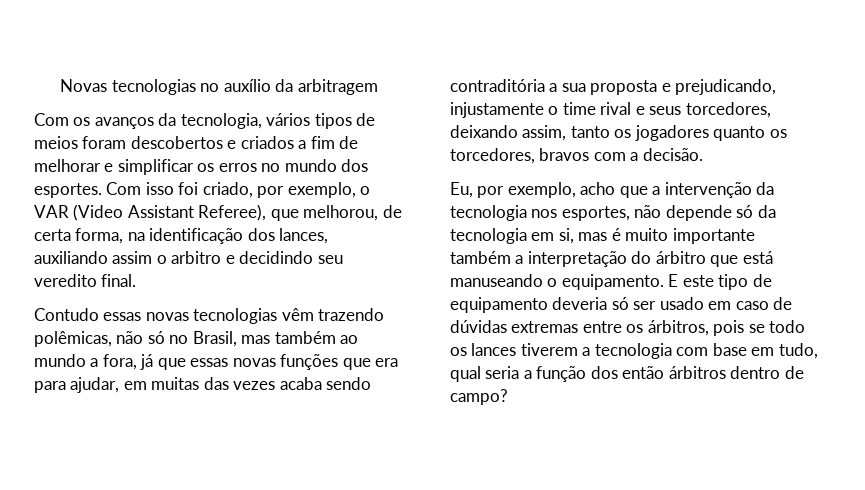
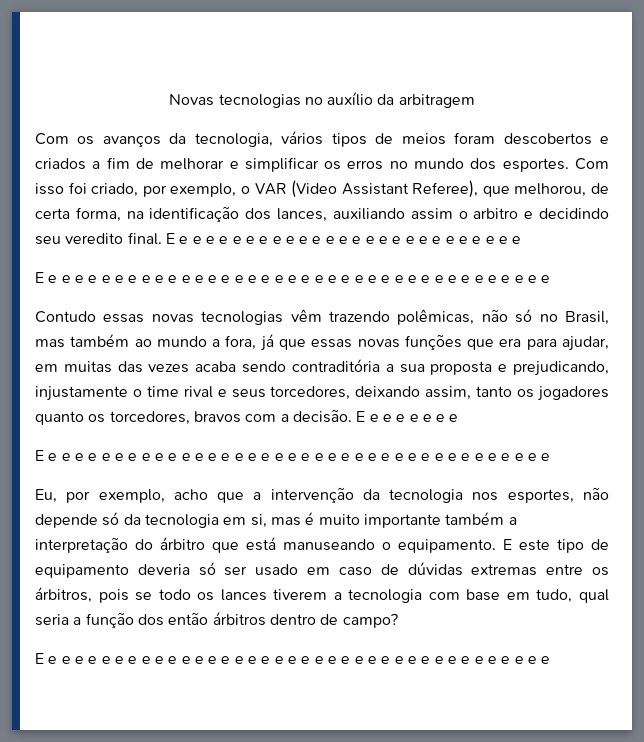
- Com isso foi criado, por exemplo, o VAR (Video Assistant Referee), que melhorou, de certa forma, na identificação dos lances, auxiliando assim o arbitro e decidindo seu veredito final.
+ Com isso foi criado, por exemplo, o VAR (Video Assistant Referee), que melhorou, de certa forma, na identificação dos lances, auxiliando assim o arbitro e decidindo seu veredito final. E e e e e e e e e e e e e e e e e e e e e e e e e e e
+ E e e e e e e e e e e e e e e e e e e e e e e e e e e e e e e e e e e e e e e
- Contudo essas novas tecnologias vêm trazendo polêmicas, não só no Brasil, mas também ao mundo a fora, já que essas novas funções que era para ajudar, em muitas das vezes acaba sendo contraditória a sua proposta e prejudicando, injustamente o time rival e seus torcedores, deixando assim, tanto os jogadores quanto os torcedores, bravos com a decisão.
+ Contudo essas novas tecnologias vêm trazendo polêmicas, não só no Brasil, mas também ao mundo a fora, já que essas novas funções que era para ajudar, em muitas das vezes acaba sendo contraditória a sua proposta e prejudicando, injustamente o time rival e seus torcedores, deixando assim, tanto os jogadores quanto os torcedores, bravos com a decisão. E e e e e e e e
+ E e e e e e e e e e e e e e e e e e e e e e e e e e e e e e e e e e e e e e e
  E este tipo de equipamento deveria só ser usado em caso de dúvidas extremas entre os árbitros, pois se todo os lances tiverem a tecnologia com base em tudo, qual seria a função dos então árbitros dentro de campo?
+ E e e e e e e e e e e e e e e e e e e e e e e e e e e e e e e e e e e e e e e

